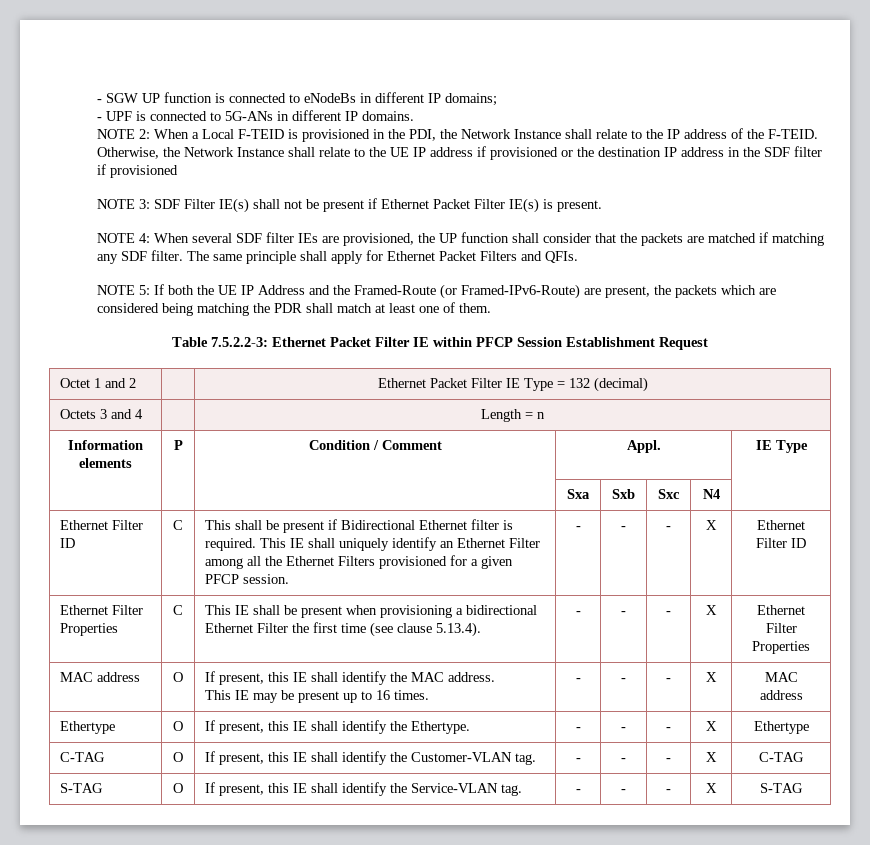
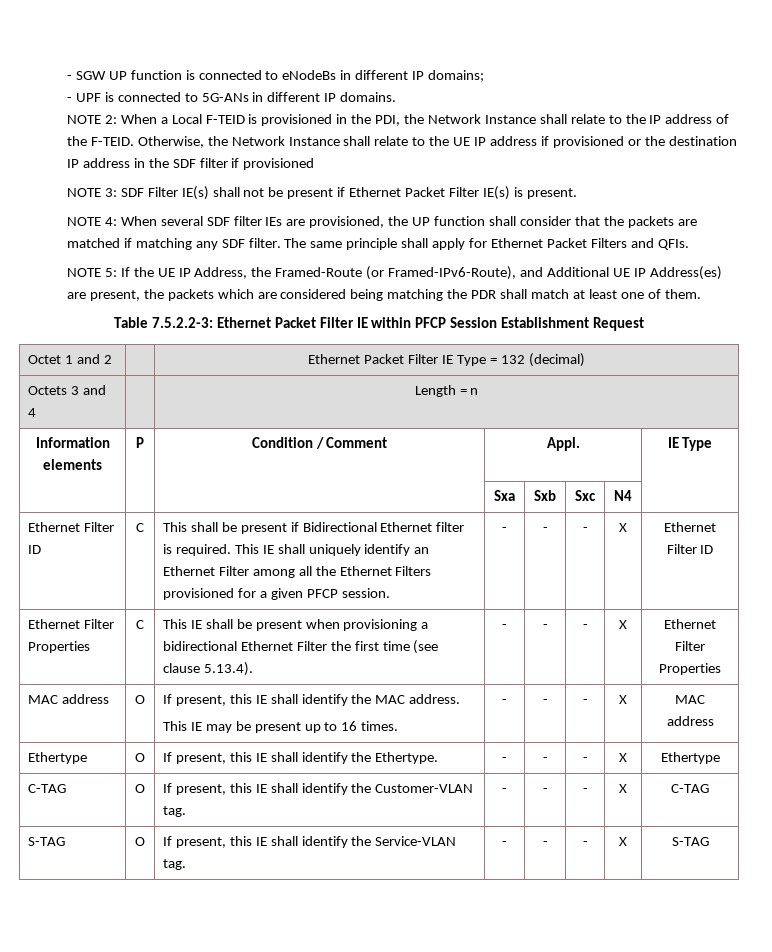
- NOTE 5: If both the UE IP Address and the Framed-Route (or Framed-IPv6-Route) are present, the packets which are considered being matching the PDR shall match at least one of them.
+ NOTE 5: If the UE IP Address, the Framed-Route (or Framed-IPv6-Route), and Additional UE IP Address(es) are present, the packets which are considered being matching the PDR shall match at least one of them.

